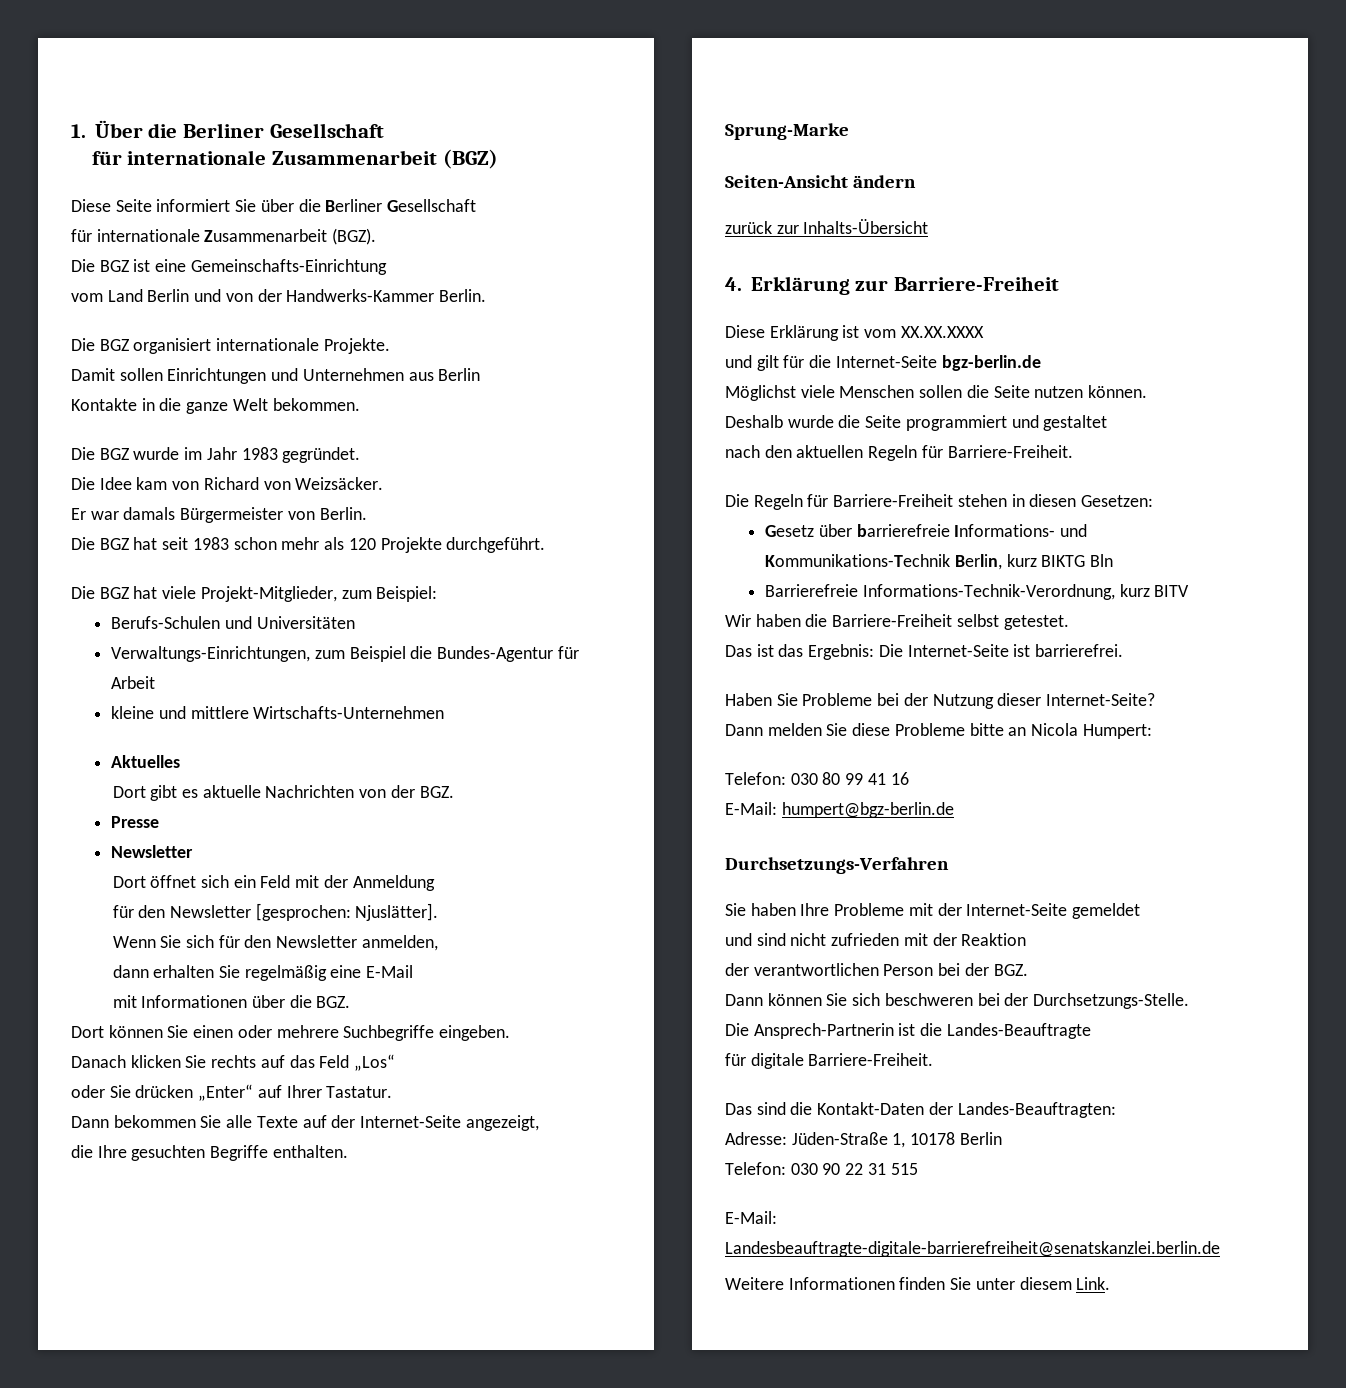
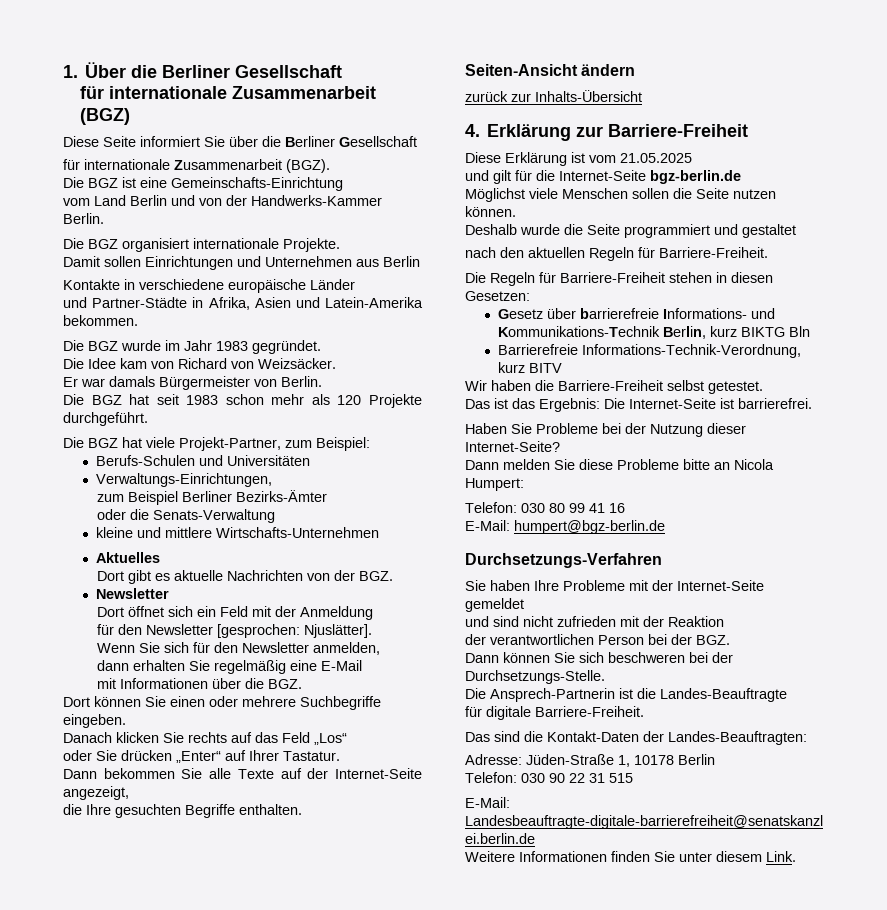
- Kontakte in die ganze Welt bekommen.
+ Kontakte in verschiedene europäische Länder
+ und Partner-Städte in Afrika, Asien und Latein-Amerika bekommen.
- Die BGZ hat viele Projekt-Mitglieder, zum Beispiel:
+ Die BGZ hat viele Projekt-Partner, zum Beispiel:
- Verwaltungs-Einrichtungen, zum Beispiel die Bundes-Agentur für Arbeit
+ Verwaltungs-Einrichtungen,
+ zum Beispiel Berliner Bezirks-Ämter
+ oder die Senats-Verwaltung
- Presse
- Sprung-Marke
- Diese Erklärung ist vom XX.XX.XXXX
+ Diese Erklärung ist vom 21.05.2025

